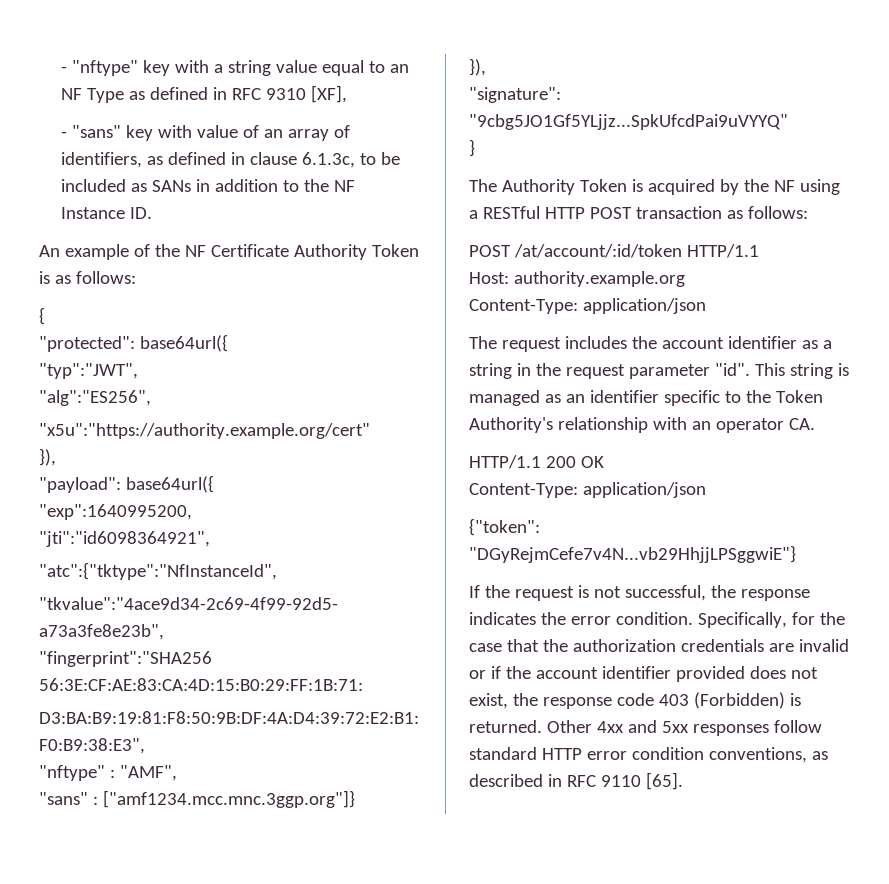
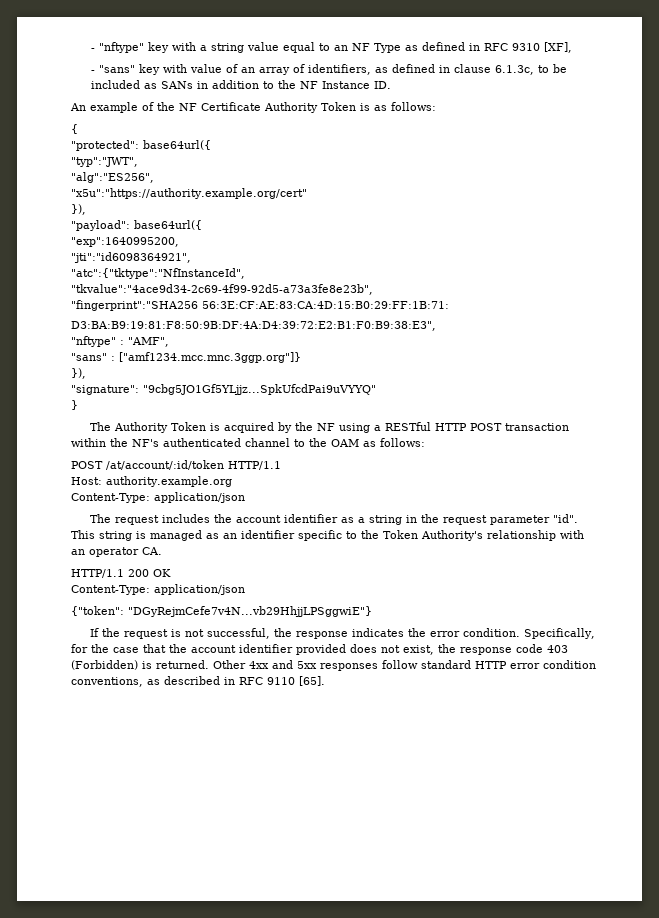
- The Authority Token is acquired by the NF using a RESTful HTTP POST transaction as follows:
+ The Authority Token is acquired by the NF using a RESTful HTTP POST transaction within the NF's authenticated channel to the OAM as follows:
- Specifically, for the case that the authorization credentials are invalid or if the account identifier provided does not exist, the response code 403 (Forbidden) is returned.
+ Specifically, for the case that the account identifier provided does not exist, the response code 403 (Forbidden) is returned.

